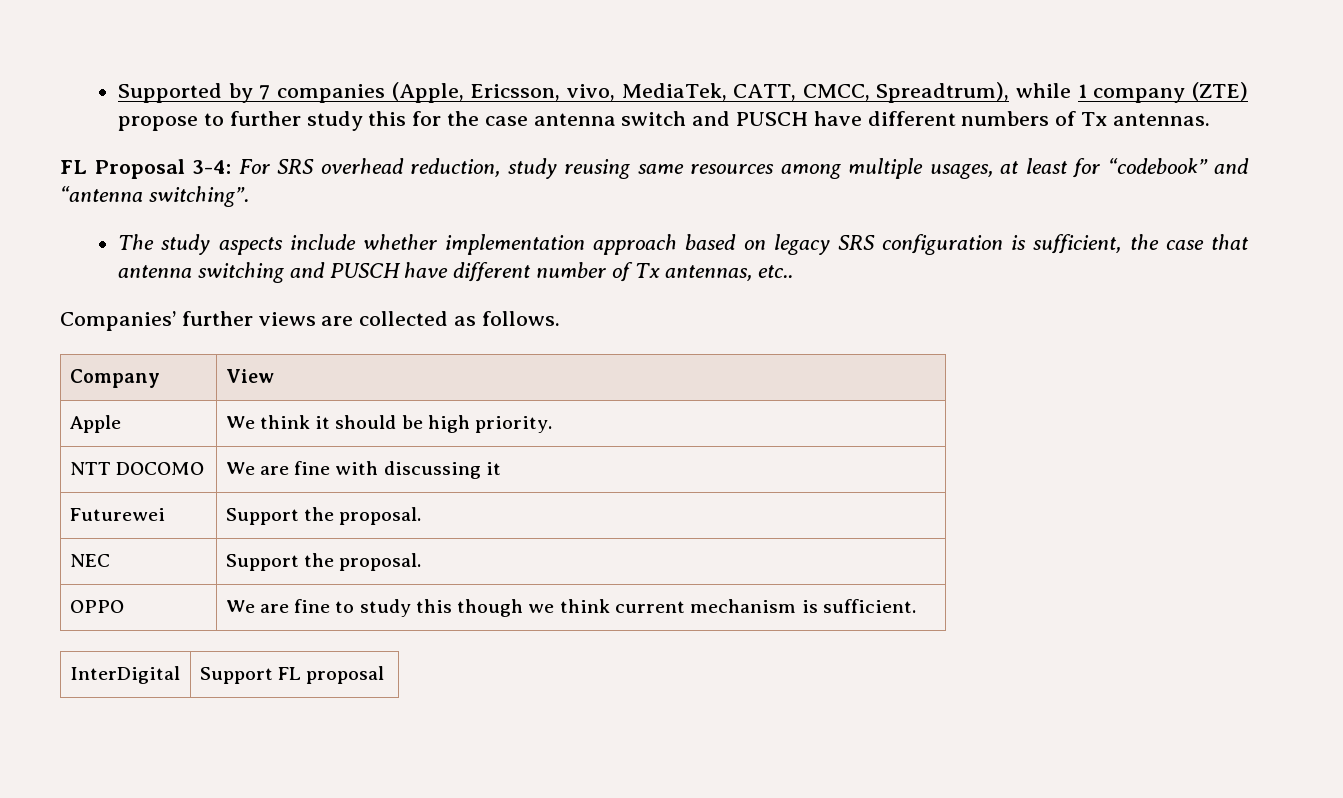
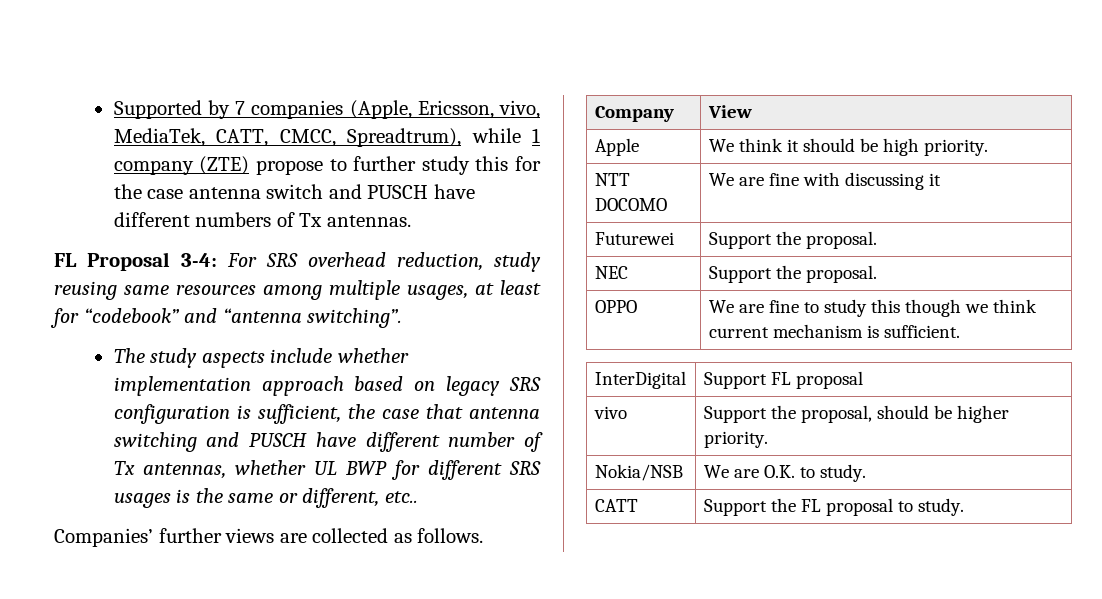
- The study aspects include whether implementation approach based on legacy SRS configuration is sufficient, the case that antenna switching and PUSCH have different number of Tx antennas, etc..
+ The study aspects include whether implementation approach based on legacy SRS configuration is sufficient, the case that antenna switching and PUSCH have different number of Tx antennas, whether UL BWP for different SRS usages is the same or different, etc..
+ vivo | Support the proposal, should be higher priority.
+ Nokia/NSB | We are O.K. to study.
+ CATT | Support the FL proposal to study.

